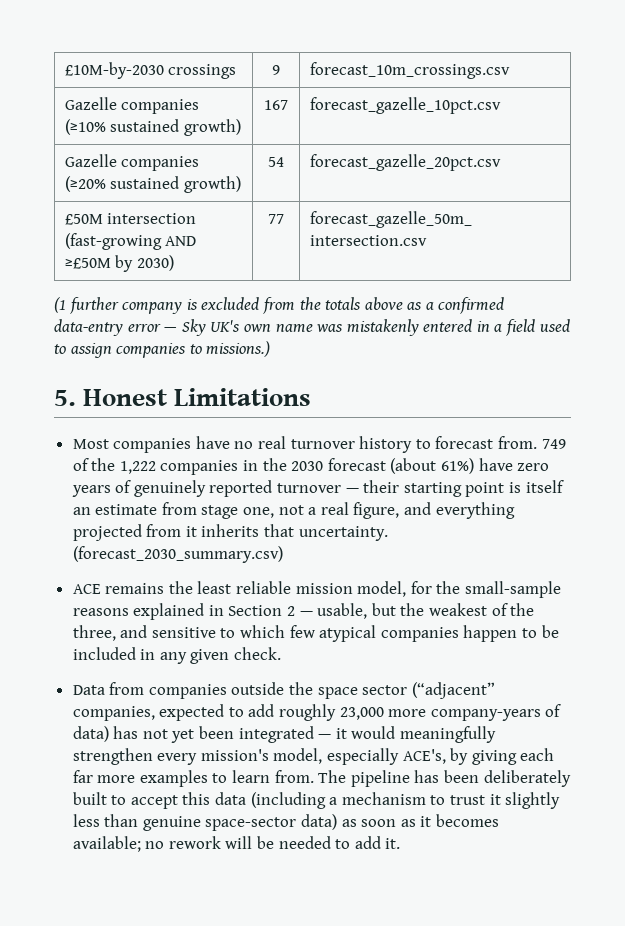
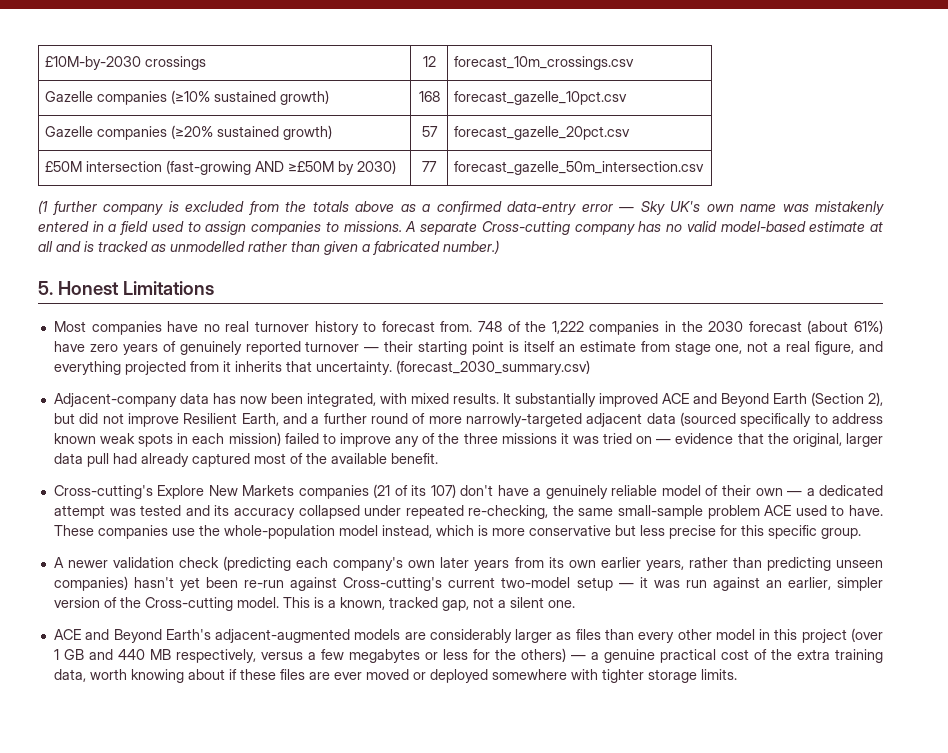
- £10M-by-2030 crossings | 9 | forecast_10m_crossings.csv
+ £10M-by-2030 crossings | 12 | forecast_10m_crossings.csv
- Gazelle companies (≥10% sustained growth) | 167 | forecast_gazelle_10pct.csv
+ Gazelle companies (≥10% sustained growth) | 168 | forecast_gazelle_10pct.csv
- Gazelle companies (≥20% sustained growth) | 54 | forecast_gazelle_20pct.csv
+ Gazelle companies (≥20% sustained growth) | 57 | forecast_gazelle_20pct.csv
- (1 further company is excluded from the totals above as a confirmed data-entry error — Sky UK's own name was mistakenly entered in a field used to assign companies to missions.)
+ (1 further company is excluded from the totals above as a confirmed data-entry error — Sky UK's own name was mistakenly entered in a field used to assign companies to missions. A separate Cross-cutting company has no valid model-based estimate at all and is tracked as unmodelled rather than given a fabricated number.)
- 749 of the 1,222 companies in the 2030 forecast (about 61%) have zero years of genuinely reported turnover — their starting point is itself an estimate from stage one, not a real figure, and everything projected from it inherits that uncertainty.
+ 748 of the 1,222 companies in the 2030 forecast (about 61%) have zero years of genuinely reported turnover — their starting point is itself an estimate from stage one, not a real figure, and everything projected from it inherits that uncertainty.
- ACE remains the least reliable mission model, for the small-sample reasons explained in Section 2 — usable, but the weakest of the three, and sensitive to which few atypical companies happen to be included in any given check.
- Data from companies outside the space sector (“adjacent” companies, expected to add roughly 23,000 more company-years of data) has not yet been integrated — it would meaningfully strengthen every mission's model, especially ACE's, by giving each far more examples to learn from. The pipeline has been deliberately built to accept this data (including a mechanism to trust it slightly less than genuine space-sector data) as soon as it becomes available; no rework will be needed to add it.
+ Adjacent-company data has now been integrated, with mixed results. It substantially improved ACE and Beyond Earth (Section 2), but did not improve Resilient Earth, and a further round of more narrowly-targeted adjacent data (sourced specifically to address known weak spots in each mission) failed to improve any of the three missions it was tried on — evidence that the original, larger data pull had already captured most of the available benefit.
+ Cross-cutting's Explore New Markets companies (21 of its 107) don't have a genuinely reliable model of their own — a dedicated attempt was tested and its accuracy collapsed under repeated re-checking, the same small-sample problem ACE used to have. These companies use the whole-population model instead, which is more conservative but less precise for this specific group.
+ A newer validation check (predicting each company's own later years from its own earlier years, rather than predicting unseen companies) hasn't yet been re-run against Cross-cutting's current two-model setup — it was run against an earlier, simpler version of the Cross-cutting model. This is a known, tracked gap, not a silent one.
+ ACE and Beyond Earth's adjacent-augmented models are considerably larger as files than every other model in this project (over 1 GB and 440 MB respectively, versus a few megabytes or less for the others) — a genuine practical cost of the extra training data, worth knowing about if these files are ever moved or deployed somewhere with tighter storage limits.

